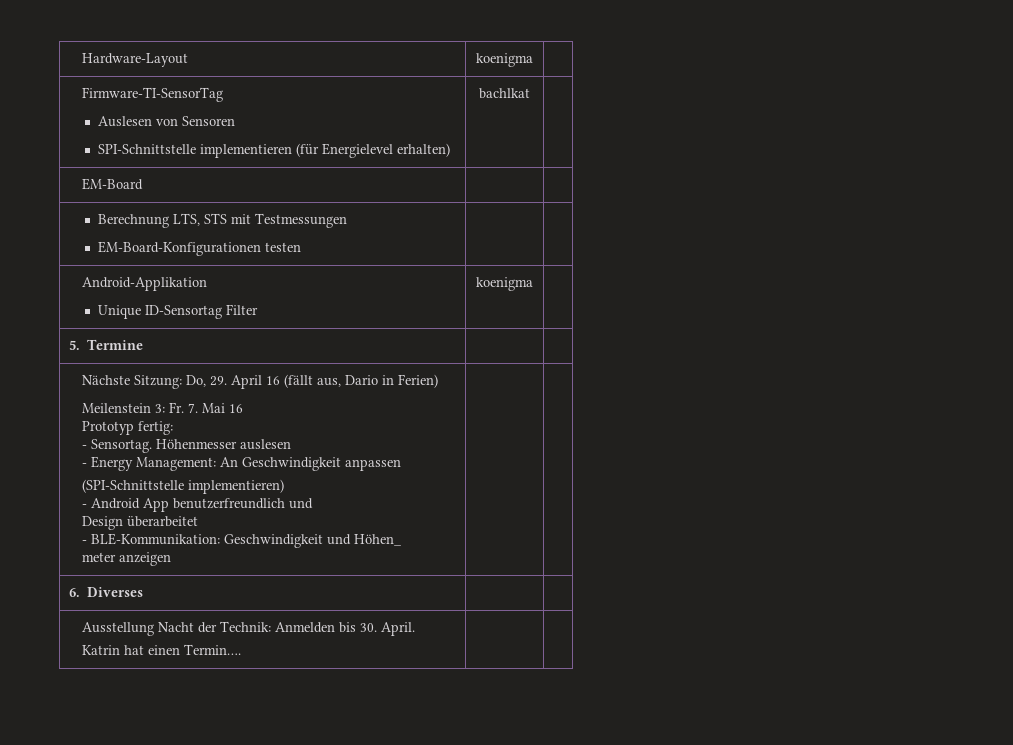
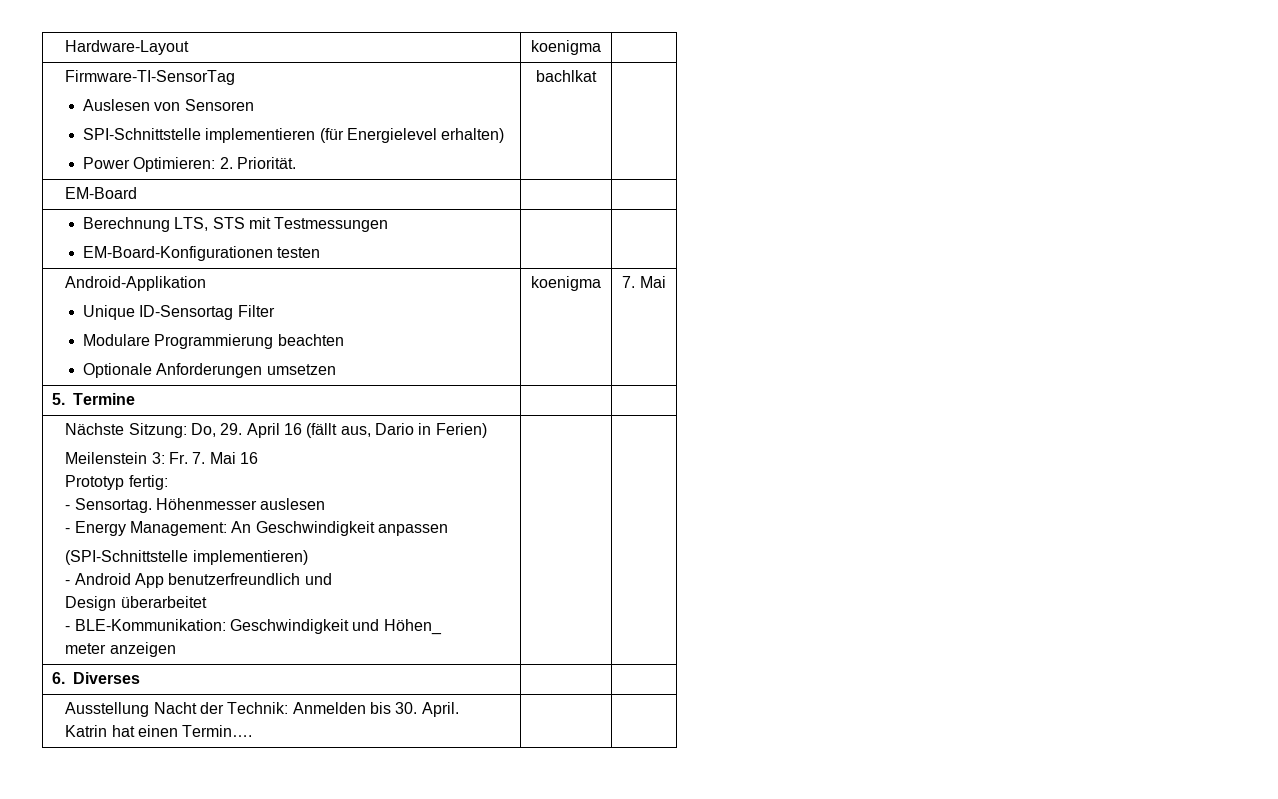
  Firmware-TI-SensorTag
  Auslesen von Sensoren
- SPI-Schnittstelle implementieren (für Energielevel erhalten) | bachlkat |
+ SPI-Schnittstelle implementieren (für Energielevel erhalten)
+ Power Optimieren: 2. Priorität. | bachlkat |
  Android-Applikation
- Unique ID-Sensortag Filter | koenigma |
+ Unique ID-Sensortag Filter
+ Modulare Programmierung beachten
+ Optionale Anforderungen umsetzen | koenigma | 7. Mai

